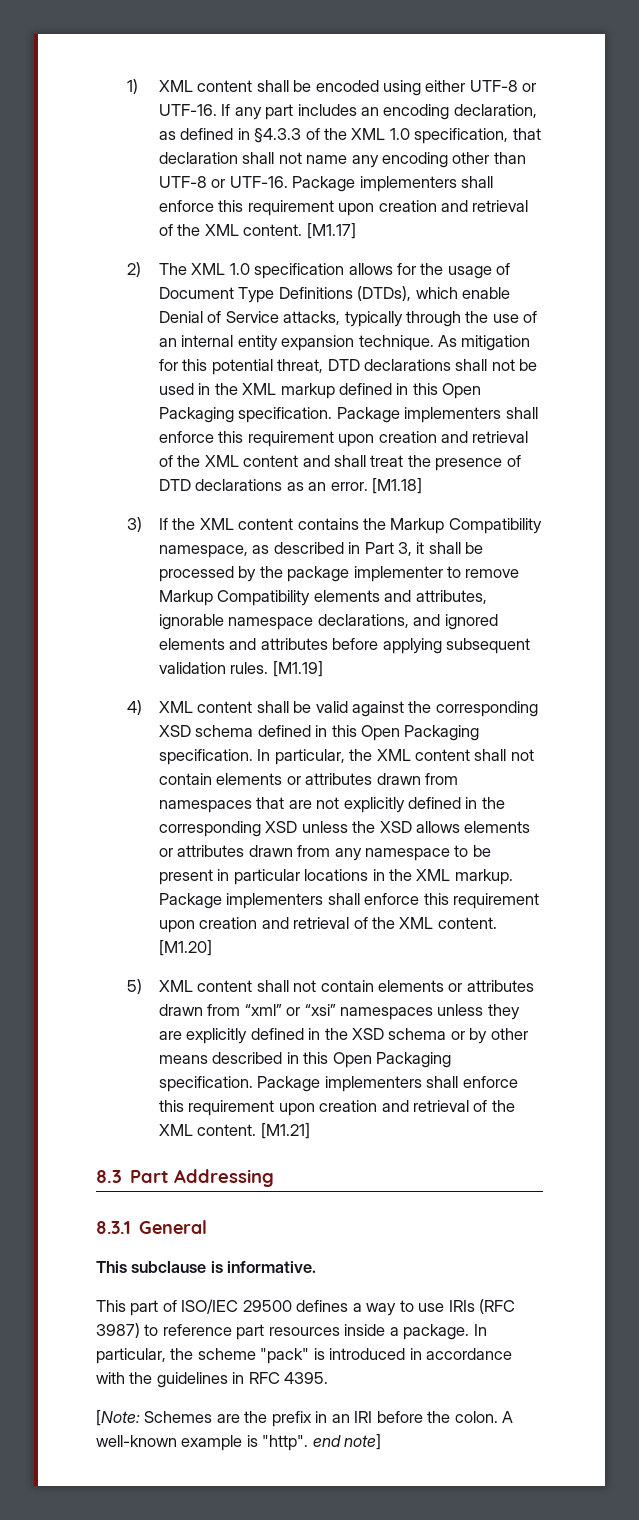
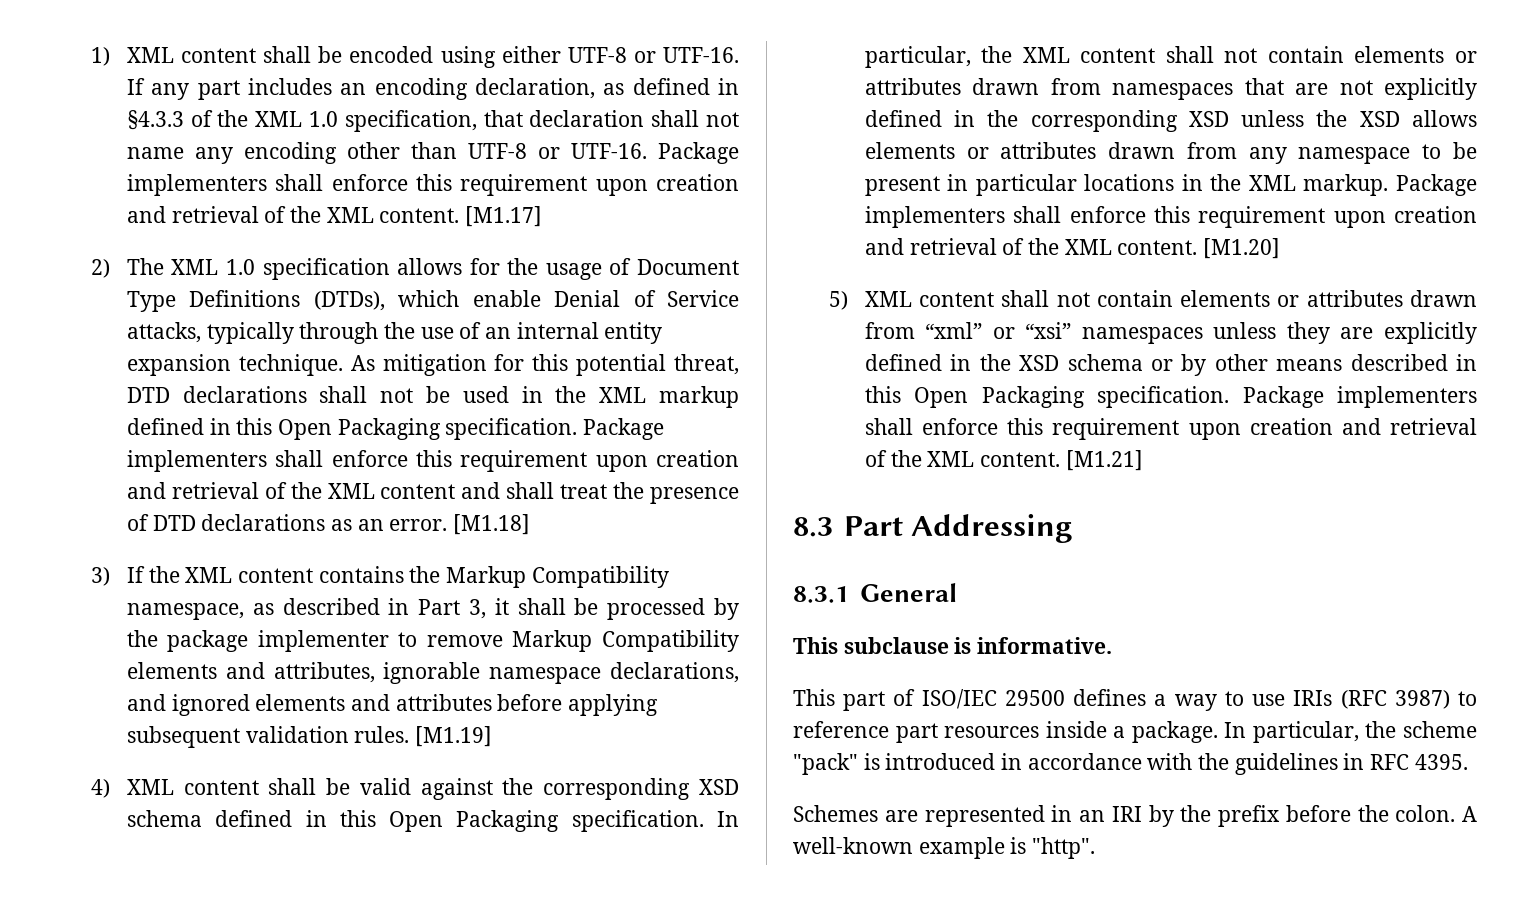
- [Note: Schemes are the prefix in an IRI before the colon.
+ Schemes are represented in an IRI by the prefix before the colon.
- A well-known example is "http". end note]
+ A well-known example is "http".

